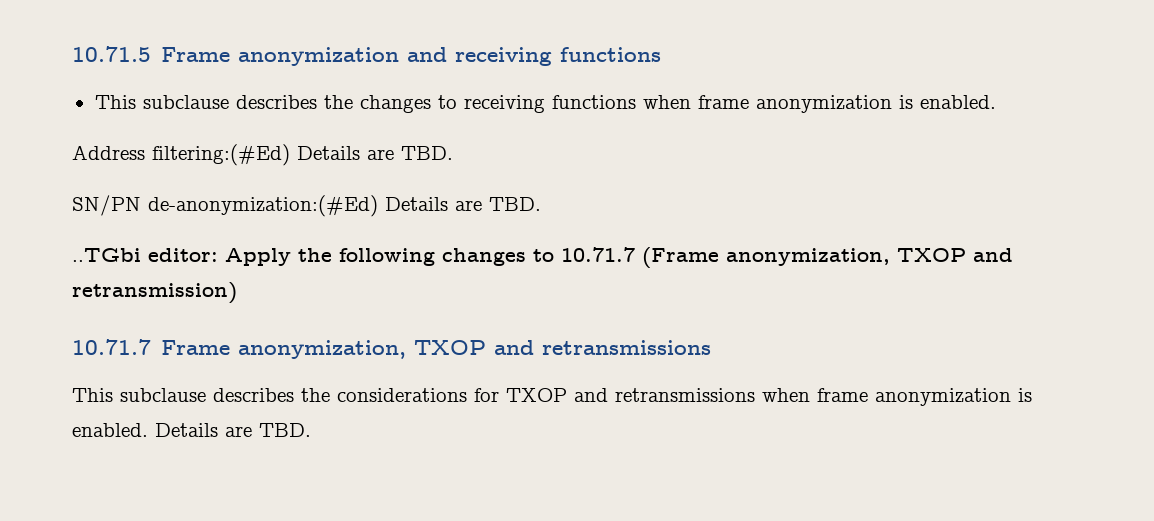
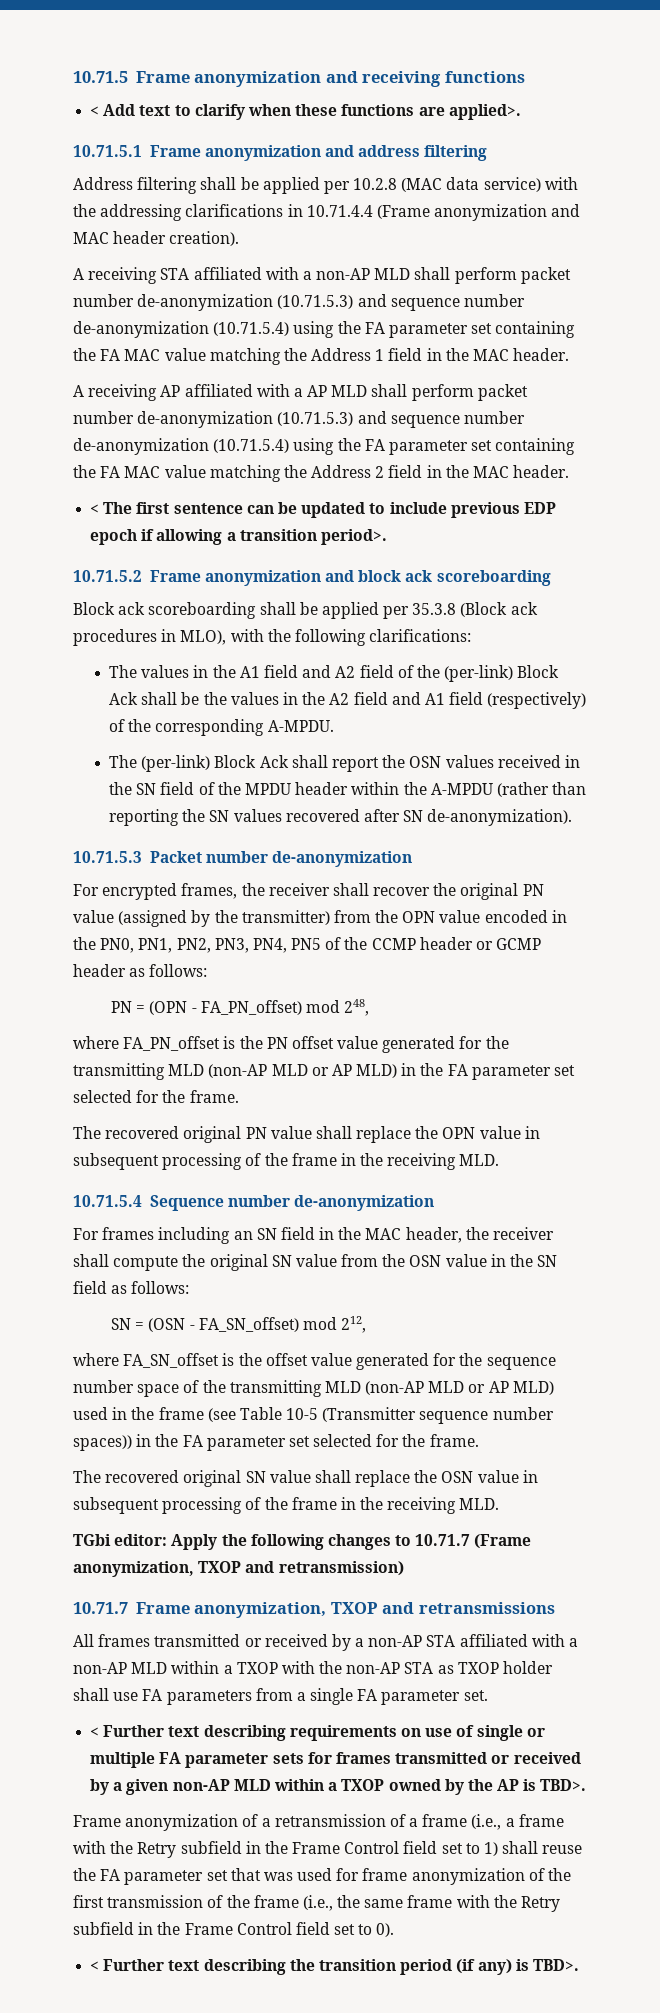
- This subclause describes the changes to receiving functions when frame anonymization is enabled.
- Address filtering:(#Ed) Details are TBD.
- SN/PN de-anonymization:(#Ed) Details are TBD.
- ..TGbi editor: Apply the following changes to 10.71.7 (Frame anonymization, TXOP and retransmission)
+ < Add text to clarify when these functions are applied>.
+ 10.71.5.1 Frame anonymization and address filtering
+ Address filtering shall be applied per 10.2.8 (MAC data service) with the addressing clarifications in 10.71.4.4 (Frame anonymization and MAC header creation).
+ A receiving STA affiliated with a non-AP MLD shall perform packet number de-anonymization (10.71.5.3) and sequence number de-anonymization (10.71.5.4) using the FA parameter set containing the FA MAC value matching the Address 1 field in the MAC header.
+ A receiving AP affiliated with a AP MLD shall perform packet number de-anonymization (10.71.5.3) and sequence number de-anonymization (10.71.5.4) using the FA parameter set containing the FA MAC value matching the Address 2 field in the MAC header.
+ < The first sentence can be updated to include previous EDP epoch if allowing a transition period>.
+ 10.71.5.2 Frame anonymization and block ack scoreboarding
+ Block ack scoreboarding shall be applied per 35.3.8 (Block ack procedures in MLO), with the following clarifications:
+ The values in the A1 field and A2 field of the (per-link) Block Ack shall be the values in the A2 field and A1 field (respectively) of the corresponding A-MPDU.
+ The (per-link) Block Ack shall report the OSN values received in the SN field of the MPDU header within the A-MPDU (rather than reporting the SN values recovered after SN de-anonymization).
+ 10.71.5.3 Packet number de-anonymization
+ For encrypted frames, the receiver shall recover the original PN value (assigned by the transmitter) from the OPN value encoded in the PN0, PN1, PN2, PN3, PN4, PN5 of the CCMP header or GCMP header as follows:
+ PN = (OPN - FA_PN_offset) mod 248,
+ where FA_PN_offset is the PN offset value generated for the transmitting MLD (non-AP MLD or AP MLD) in the FA parameter set selected for the frame.
+ The recovered original PN value shall replace the OPN value in subsequent processing of the frame in the receiving MLD.
+ 10.71.5.4 Sequence number de-anonymization
+ For frames including an SN field in the MAC header, the receiver shall compute the original SN value from the OSN value in the SN field as follows:
+ SN = (OSN - FA_SN_offset) mod 212,
+ where FA_SN_offset is the offset value generated for the sequence number space of the transmitting MLD (non-AP MLD or AP MLD) used in the frame (see Table 10-5 (Transmitter sequence number spaces)) in the FA parameter set selected for the frame.
+ The recovered original SN value shall replace the OSN value in subsequent processing of the frame in the receiving MLD.
+ TGbi editor: Apply the following changes to 10.71.7 (Frame anonymization, TXOP and retransmission)
- This subclause describes the considerations for TXOP and retransmissions when frame anonymization is enabled. Details are TBD.
+ All frames transmitted or received by a non-AP STA affiliated with a non-AP MLD within a TXOP with the non-AP STA as TXOP holder shall use FA parameters from a single FA parameter set.
+ < Further text describing requirements on use of single or multiple FA parameter sets for frames transmitted or received by a given non-AP MLD within a TXOP owned by the AP is TBD>.
+ Frame anonymization of a retransmission of a frame (i.e., a frame with the Retry subfield in the Frame Control field set to 1) shall reuse the FA parameter set that was used for frame anonymization of the first transmission of the frame (i.e., the same frame with the Retry subfield in the Frame Control field set to 0).
+ < Further text describing the transition period (if any) is TBD>.

